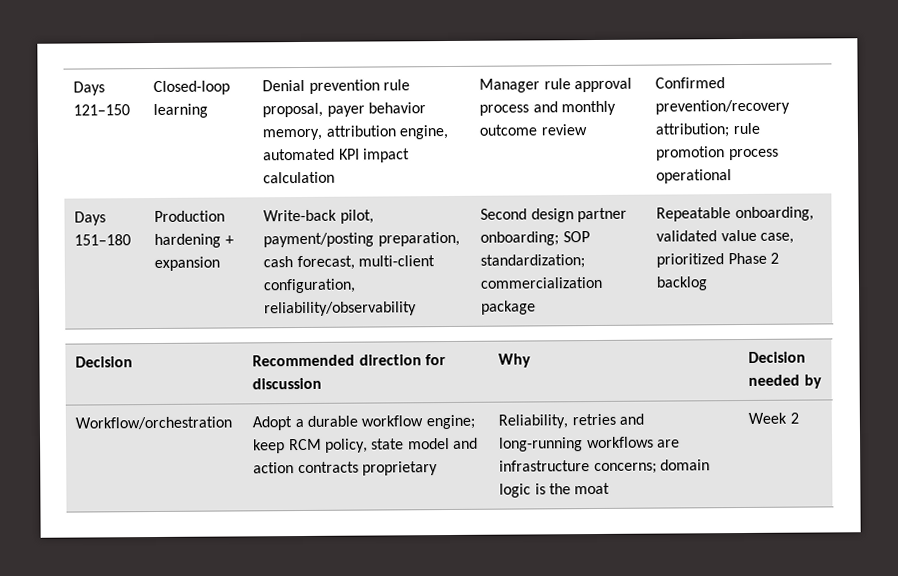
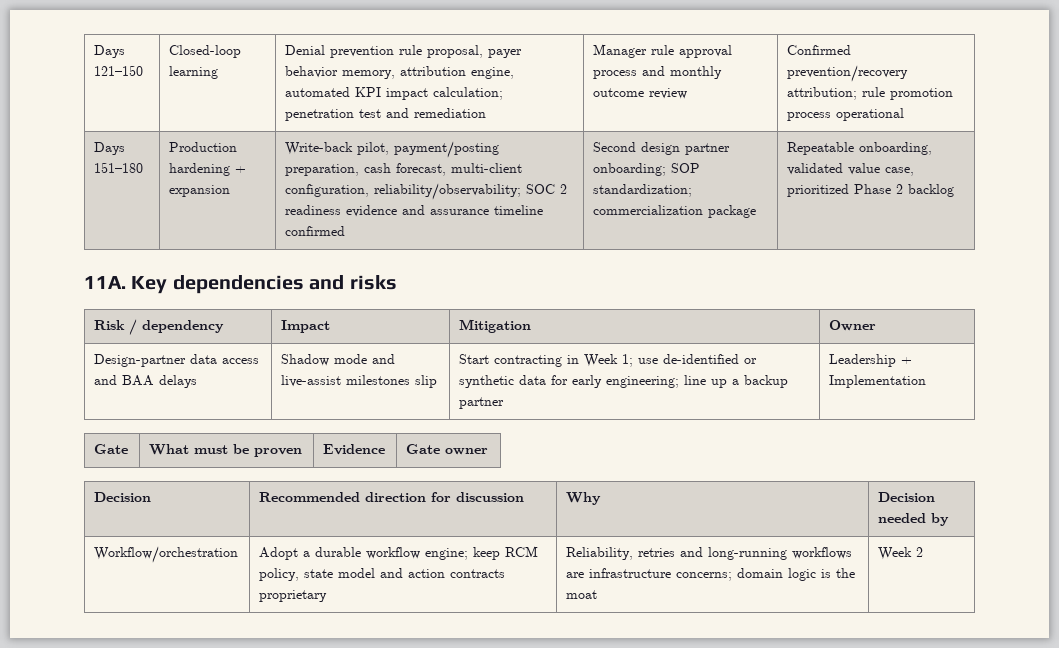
- Days 121–150 | Closed-loop learning | Denial prevention rule proposal, payer behavior memory, attribution engine, automated KPI impact calculation | Manager rule approval process and monthly outcome review | Confirmed prevention/recovery attribution; rule promotion process operational
+ Days 121–150 | Closed-loop learning | Denial prevention rule proposal, payer behavior memory, attribution engine, automated KPI impact calculation; penetration test and remediation | Manager rule approval process and monthly outcome review | Confirmed prevention/recovery attribution; rule promotion process operational
- Days 151–180 | Production hardening + expansion | Write-back pilot, payment/posting preparation, cash forecast, multi-client configuration, reliability/observability | Second design partner onboarding; SOP standardization; commercialization package | Repeatable onboarding, validated value case, prioritized Phase 2 backlog
+ Days 151–180 | Production hardening + expansion | Write-back pilot, payment/posting preparation, cash forecast, multi-client configuration, reliability/observability; SOC 2 readiness evidence and assurance timeline confirmed | Second design partner onboarding; SOP standardization; commercialization package | Repeatable onboarding, validated value case, prioritized Phase 2 backlog
+ 11A. Key dependencies and risks
+ Risk / dependency | Impact | Mitigation | Owner
+ Design-partner data access and BAA delays | Shadow mode and live-assist milestones slip | Start contracting in Week 1; use de-identified or synthetic data for early engineering; line up a backup partner | Leadership + Implementation
+ Gate | What must be proven | Evidence | Gate owner

